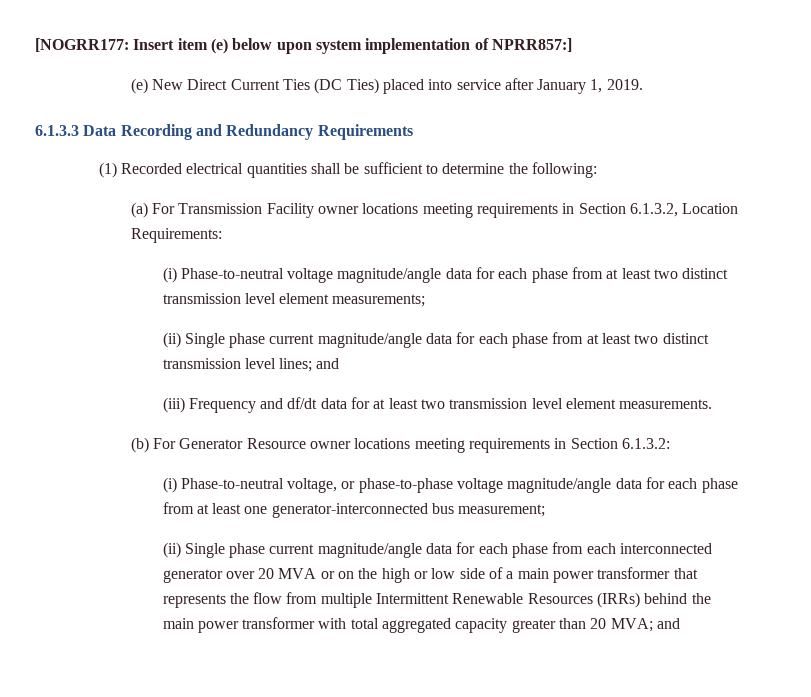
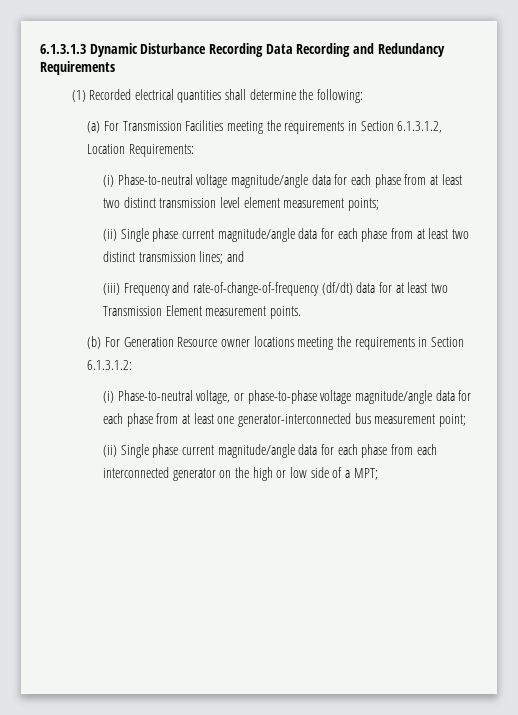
- [NOGRR177: Insert item (e) below upon system implementation of NPRR857:]
- (e) New Direct Current Ties (DC Ties) placed into service after January 1, 2019.
- 6.1.3.3 Data Recording and Redundancy Requirements
+ 6.1.3.1.3 Dynamic Disturbance Recording Data Recording and Redundancy Requirements
- (1) Recorded electrical quantities shall be sufficient to determine the following:
+ (1) Recorded electrical quantities shall determine the following:
- (a) For Transmission Facility owner locations meeting requirements in Section 6.1.3.2, Location Requirements:
+ (a) For Transmission Facilities meeting the requirements in Section 6.1.3.1.2, Location Requirements:
- (i) Phase-to-neutral voltage magnitude/angle data for each phase from at least two distinct transmission level element measurements;
+ (i) Phase-to-neutral voltage magnitude/angle data for each phase from at least two distinct transmission level element measurement points;
- (ii) Single phase current magnitude/angle data for each phase from at least two distinct transmission level lines; and
+ (ii) Single phase current magnitude/angle data for each phase from at least two distinct transmission lines; and
- (iii) Frequency and df/dt data for at least two transmission level element measurements.
+ (iii) Frequency and rate-of-change-of-frequency (df/dt) data for at least two Transmission Element measurement points.
- (b) For Generator Resource owner locations meeting requirements in Section 6.1.3.2:
+ (b) For Generation Resource owner locations meeting the requirements in Section 6.1.3.1.2:
- (i) Phase-to-neutral voltage, or phase-to-phase voltage magnitude/angle data for each phase from at least one generator-interconnected bus measurement;
+ (i) Phase-to-neutral voltage, or phase-to-phase voltage magnitude/angle data for each phase from at least one generator-interconnected bus measurement point;
- (ii) Single phase current magnitude/angle data for each phase from each interconnected generator over 20 MVA or on the high or low side of a main power transformer that represents the flow from multiple Intermittent Renewable Resources (IRRs) behind the main power transformer with total aggregated capacity greater than 20 MVA; and
+ (ii) Single phase current magnitude/angle data for each phase from each interconnected generator on the high or low side of a MPT;

